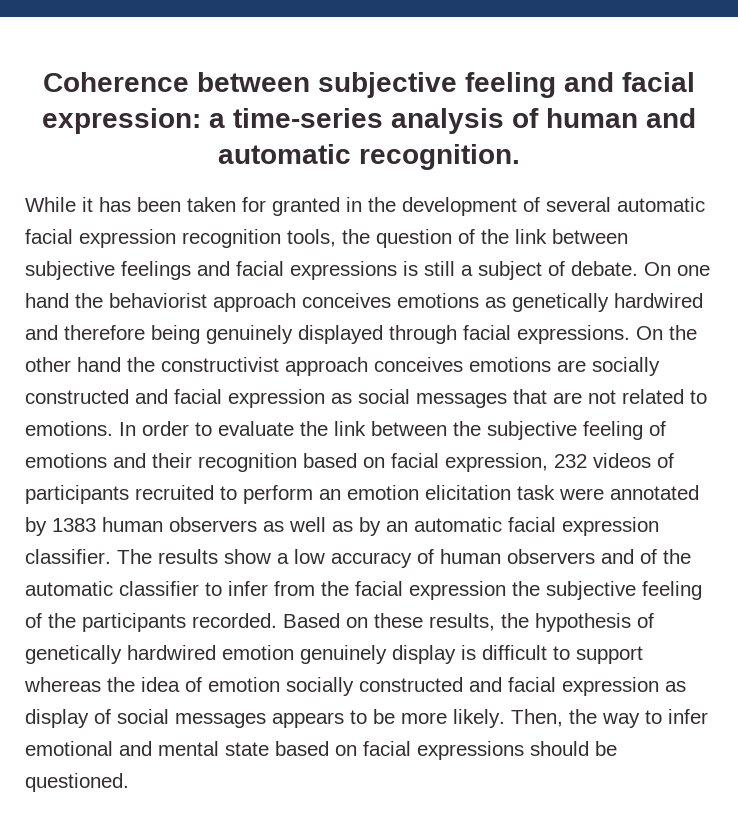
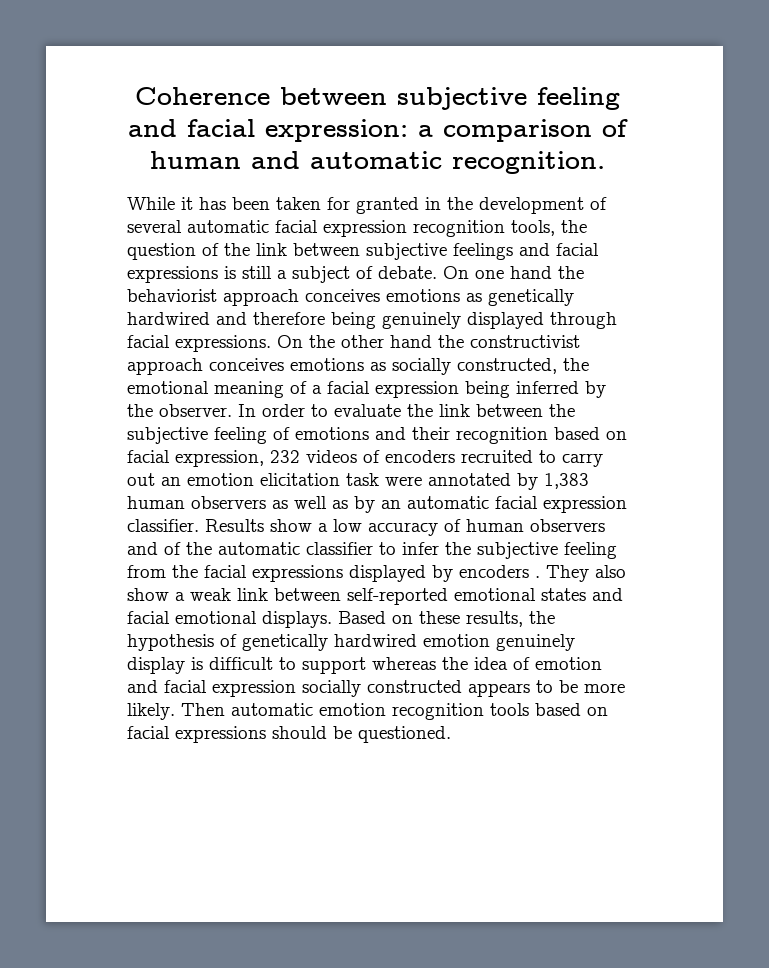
- Coherence between subjective feeling and facial expression: a time-series analysis of human and automatic recognition.
+ Coherence between subjective feeling and facial expression: a comparison of human and automatic recognition.
- On the other hand the constructivist approach conceives emotions are socially constructed and facial expression as social messages that are not related to emotions.
+ On the other hand the constructivist approach conceives emotions as socially constructed, the emotional meaning of a facial expression being inferred by the observer.
- In order to evaluate the link between the subjective feeling of emotions and their recognition based on facial expression, 232 videos of participants recruited to perform an emotion elicitation task were annotated by 1383 human observers as well as by an automatic facial expression classifier.
+ In order to evaluate the link between the subjective feeling of emotions and their recognition based on facial expression, 232 videos of encoders recruited to carry out an emotion elicitation task were annotated by 1,383 human observers as well as by an automatic facial expression classifier.
- The results show a low accuracy of human observers and of the automatic classifier to infer from the facial expression the subjective feeling of the participants recorded.
+ Results show a low accuracy of human observers and of the automatic classifier to infer the subjective feeling from the facial expressions displayed by encoders . They also show a weak link between self-reported emotional states and facial emotional displays.
- Based on these results, the hypothesis of genetically hardwired emotion genuinely display is difficult to support whereas the idea of emotion socially constructed and facial expression as display of social messages appears to be more likely.
+ Based on these results, the hypothesis of genetically hardwired emotion genuinely display is difficult to support whereas the idea of emotion and facial expression socially constructed appears to be more likely.
- Then, the way to infer emotional and mental state based on facial expressions should be questioned.
+ Then automatic emotion recognition tools based on facial expressions should be questioned.

